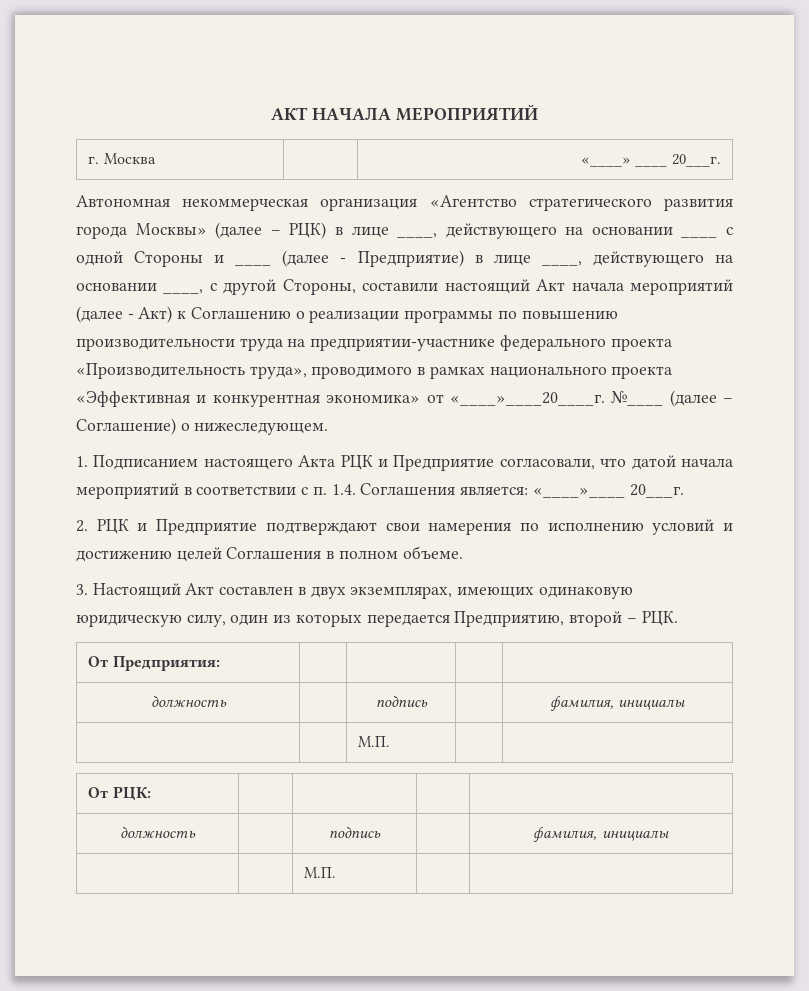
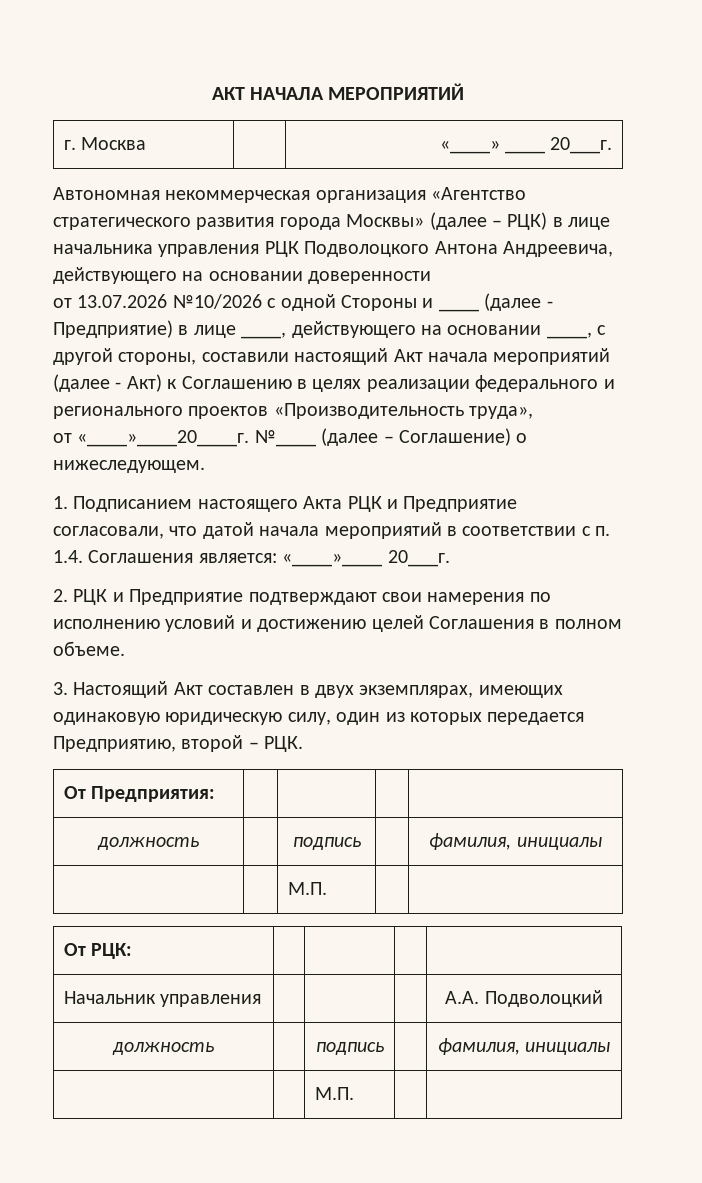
- Автономная некоммерческая организация «Агентство стратегического развития города Москвы» (далее – РЦК) в лице ____, действующего на основании ____ с одной Стороны и ____ (далее - Предприятие) в лице ____, действующего на основании ____, с другой Стороны, составили настоящий Акт начала мероприятий (далее - Акт) к Соглашению о реализации программы по повышению производительности труда на предприятии-участнике федерального проекта «Производительность труда», проводимого в рамках национального проекта «Эффективная и конкурентная экономика» от «____»____20____г.
+ Автономная некоммерческая организация «Агентство стратегического развития города Москвы» (далее – РЦК) в лице начальника управления РЦК Подволоцкого Антона Андреевича, действующего на основании доверенности
+ от 13.07.2026 №10/2026 с одной Стороны и ____ (далее - Предприятие) в лице ____, действующего на основании ____, с другой стороны, составили настоящий Акт начала мероприятий (далее - Акт) к Соглашению в целях реализации федерального и регионального проектов «Производительность труда»,
+ от «____»____20____г.
+ Начальник управления | | | | А.А. Подволоцкий

